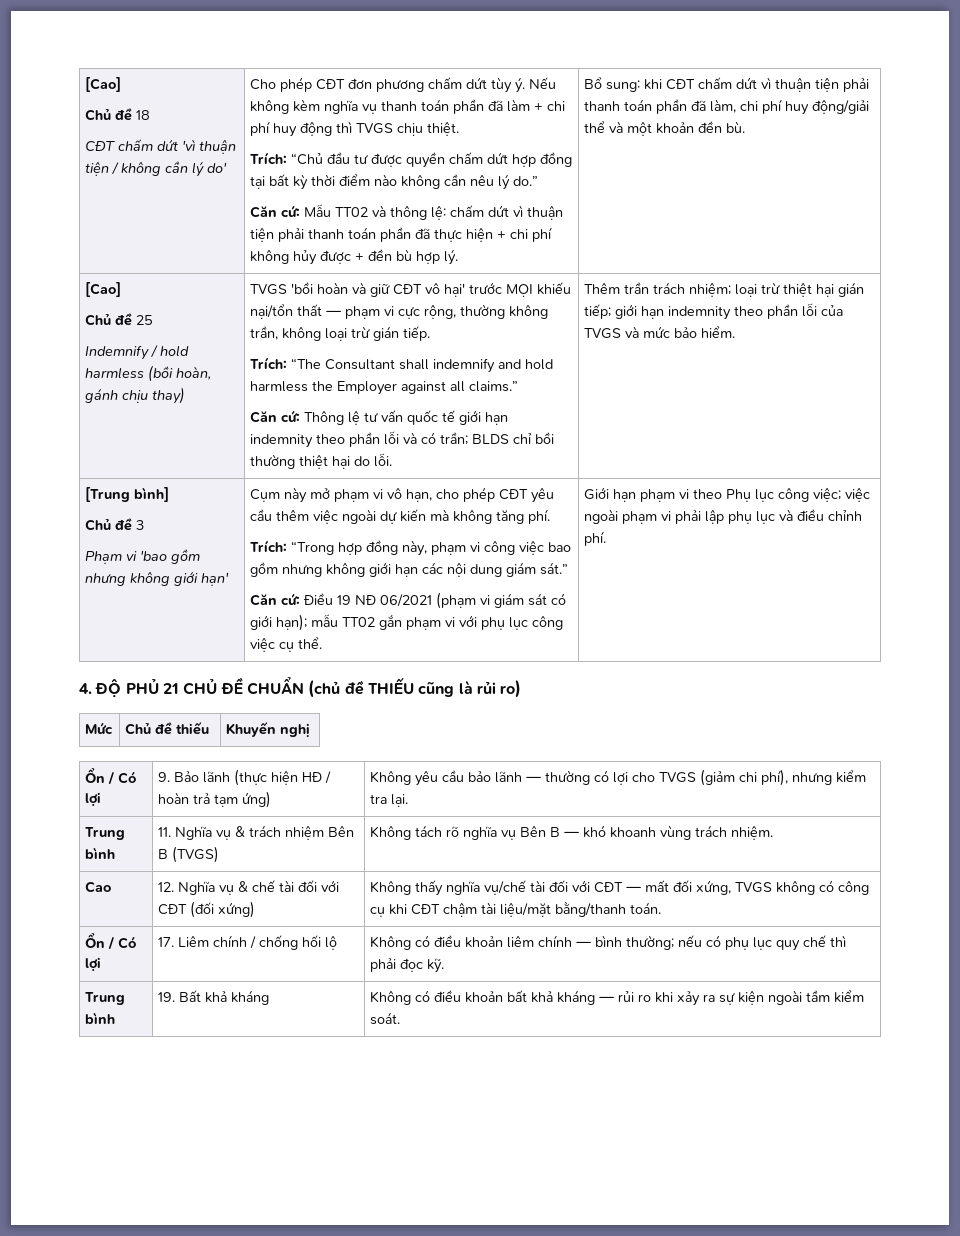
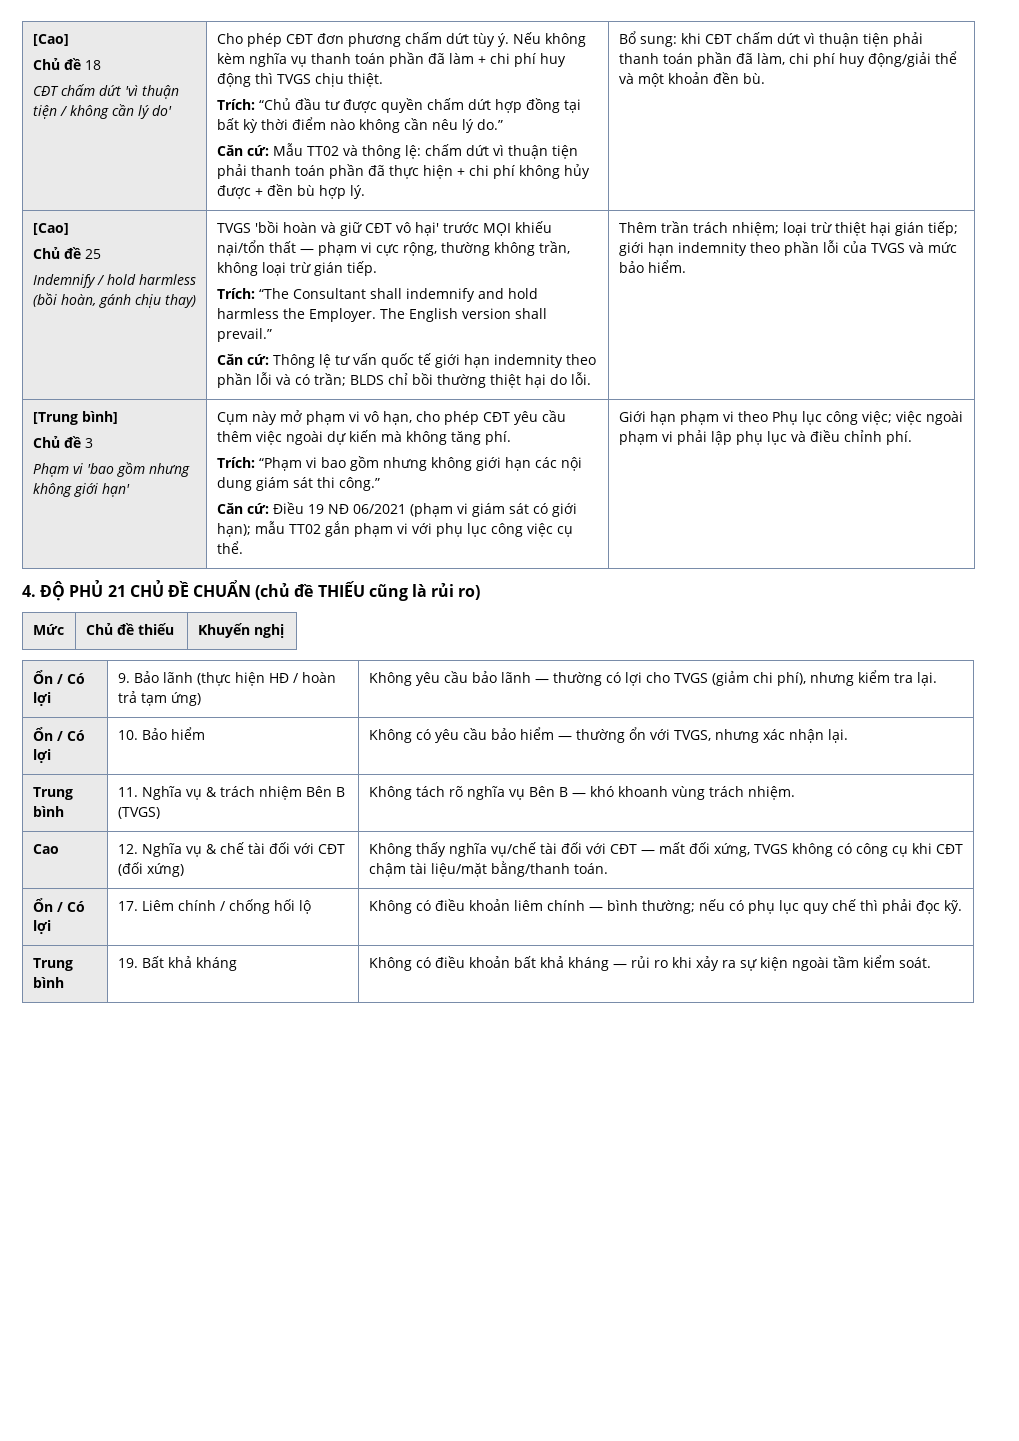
- Trích: “The Consultant shall indemnify and hold harmless the Employer against all claims.”
+ Trích: “The Consultant shall indemnify and hold harmless the Employer. The English version shall prevail.”
- Trích: “Trong hợp đồng này, phạm vi công việc bao gồm nhưng không giới hạn các nội dung giám sát.”
+ Trích: “Phạm vi bao gồm nhưng không giới hạn các nội dung giám sát thi công.”
+ Ổn / Có lợi | 10. Bảo hiểm | Không có yêu cầu bảo hiểm — thường ổn với TVGS, nhưng xác nhận lại.

